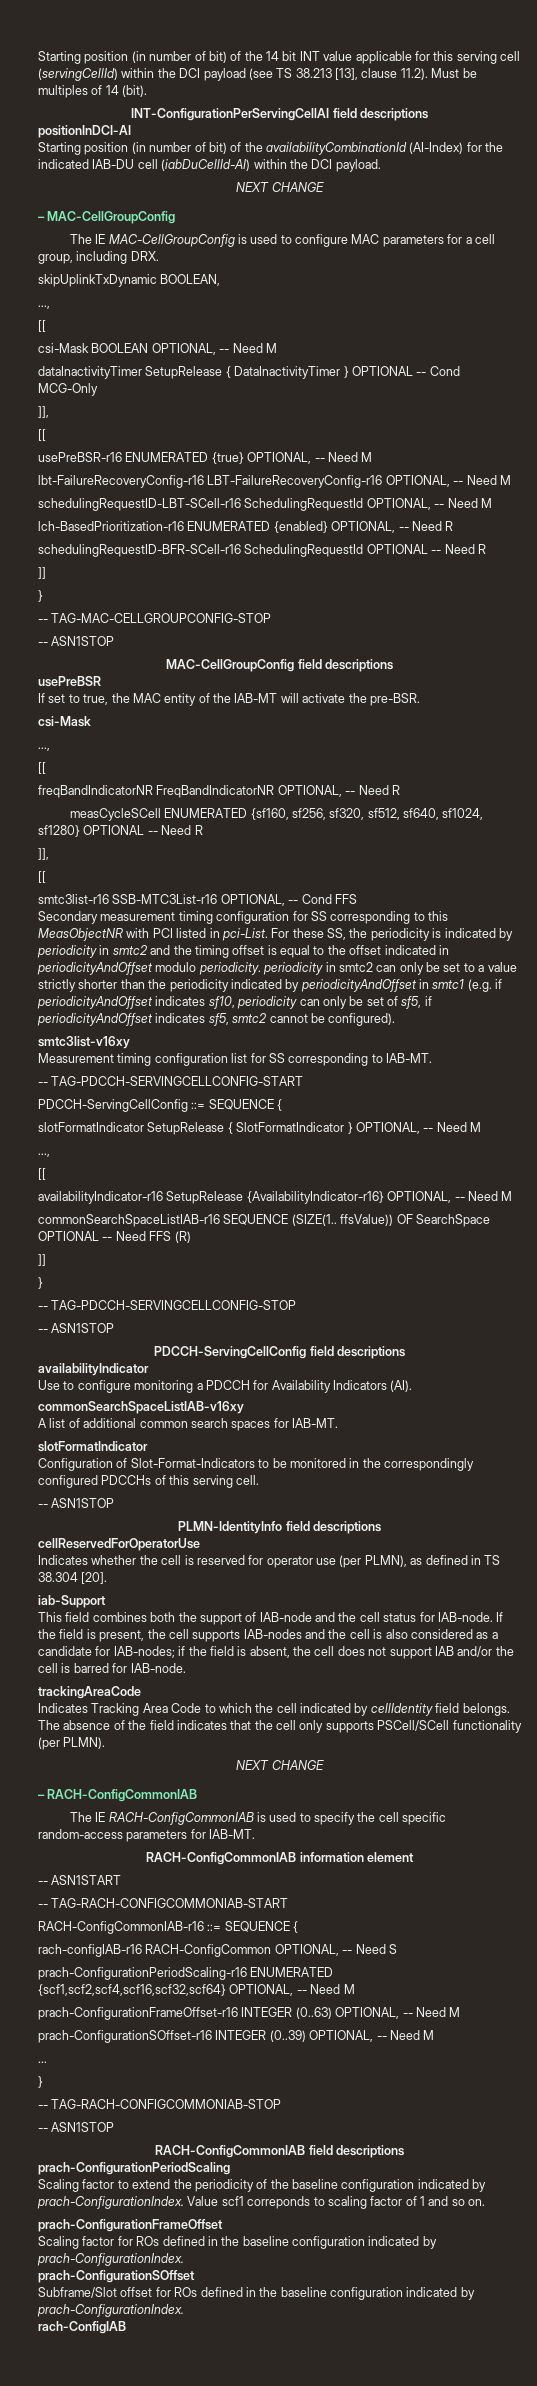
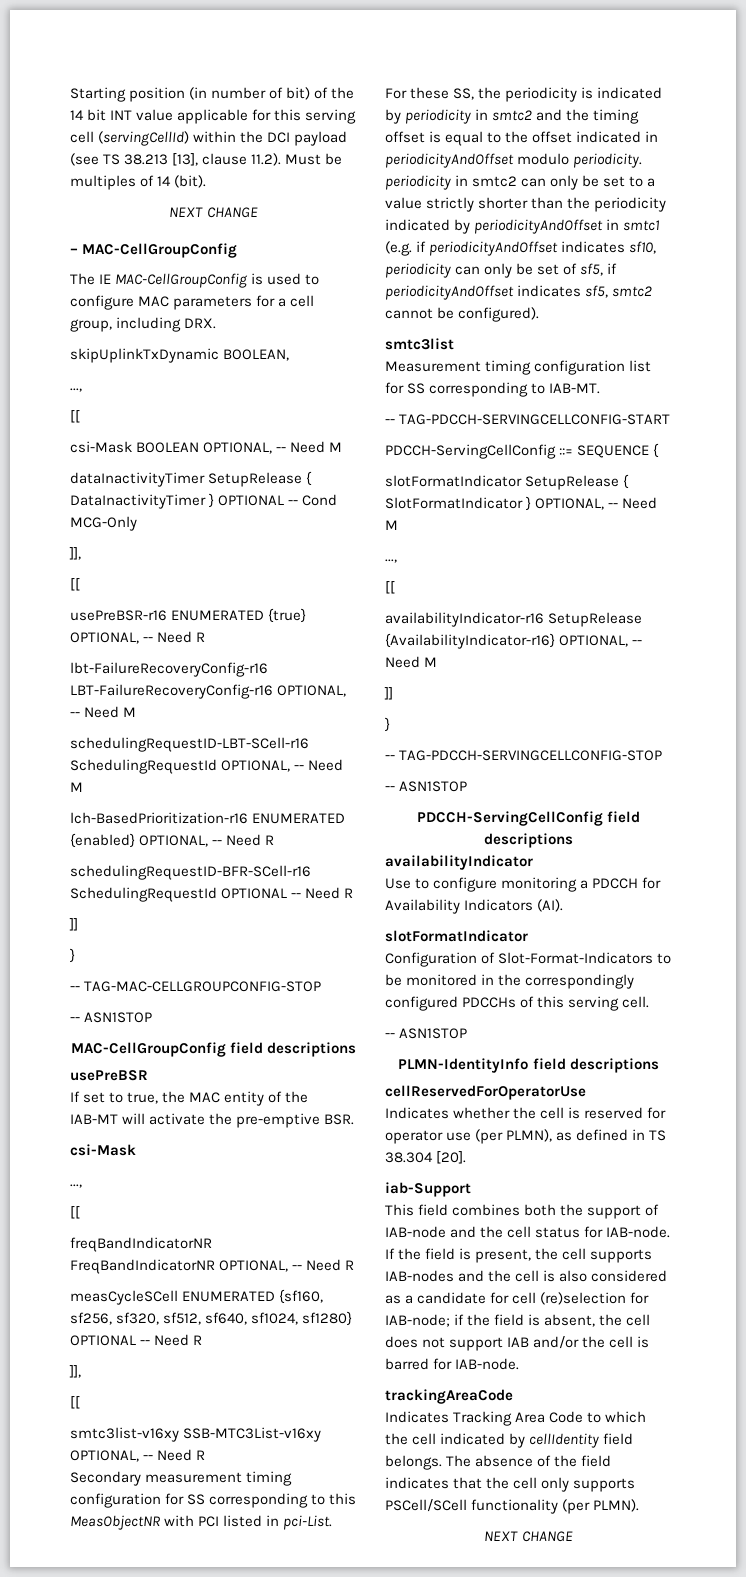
- INT-ConfigurationPerServingCellAI field descriptions
- positionInDCI-AI
- Starting position (in number of bit) of the availabilityCombinationId (AI-Index) for the indicated IAB-DU cell (iabDuCellId-AI) within the DCI payload.
- usePreBSR-r16 ENUMERATED {true} OPTIONAL, -- Need M
+ usePreBSR-r16 ENUMERATED {true} OPTIONAL, -- Need R
- If set to true, the MAC entity of the IAB-MT will activate the pre-BSR.
+ If set to true, the MAC entity of the IAB-MT will activate the pre-emptive BSR.
- smtc3list-r16 SSB-MTC3List-r16 OPTIONAL, -- Cond FFS
+ smtc3list-v16xy SSB-MTC3List-v16xy OPTIONAL, -- Need R
- smtc3list-v16xy
+ smtc3list
- commonSearchSpaceListIAB-r16 SEQUENCE (SIZE(1.. ffsValue)) OF SearchSpace OPTIONAL -- Need FFS (R)
- commonSearchSpaceListIAB-v16xy
- A list of additional common search spaces for IAB-MT.
- If the field is present, the cell supports IAB-nodes and the cell is also considered as a candidate for IAB-nodes; if the field is absent, the cell does not support IAB and/or the cell is barred for IAB-node.
+ If the field is present, the cell supports IAB-nodes and the cell is also considered as a candidate for cell (re)selection for IAB-node; if the field is absent, the cell does not support IAB and/or the cell is barred for IAB-node.
- – RACH-ConfigCommonIAB
- The IE RACH-ConfigCommonIAB is used to specify the cell specific random-access parameters for IAB-MT.
- RACH-ConfigCommonIAB information element
- -- ASN1START
- -- TAG-RACH-CONFIGCOMMONIAB-START
- RACH-ConfigCommonIAB-r16 ::= SEQUENCE {
- rach-configIAB-r16 RACH-ConfigCommon OPTIONAL, -- Need S
- prach-ConfigurationPeriodScaling-r16 ENUMERATED {scf1,scf2,scf4,scf16,scf32,scf64} OPTIONAL, -- Need M
- prach-ConfigurationFrameOffset-r16 INTEGER (0..63) OPTIONAL, -- Need M
- prach-ConfigurationSOffset-r16 INTEGER (0..39) OPTIONAL, -- Need M
- ...
- }
- -- TAG-RACH-CONFIGCOMMONIAB-STOP
- -- ASN1STOP
- RACH-ConfigCommonIAB field descriptions
- prach-ConfigurationPeriodScaling
- Scaling factor to extend the periodicity of the baseline configuration indicated by prach-ConfigurationIndex. Value scf1 correponds to scaling factor of 1 and so on.
- prach-ConfigurationFrameOffset
- Scaling factor for ROs defined in the baseline configuration indicated by prach-ConfigurationIndex.
- prach-ConfigurationSOffset
- Subframe/Slot offset for ROs defined in the baseline configuration indicated by prach-ConfigurationIndex.
- rach-ConfigIAB

